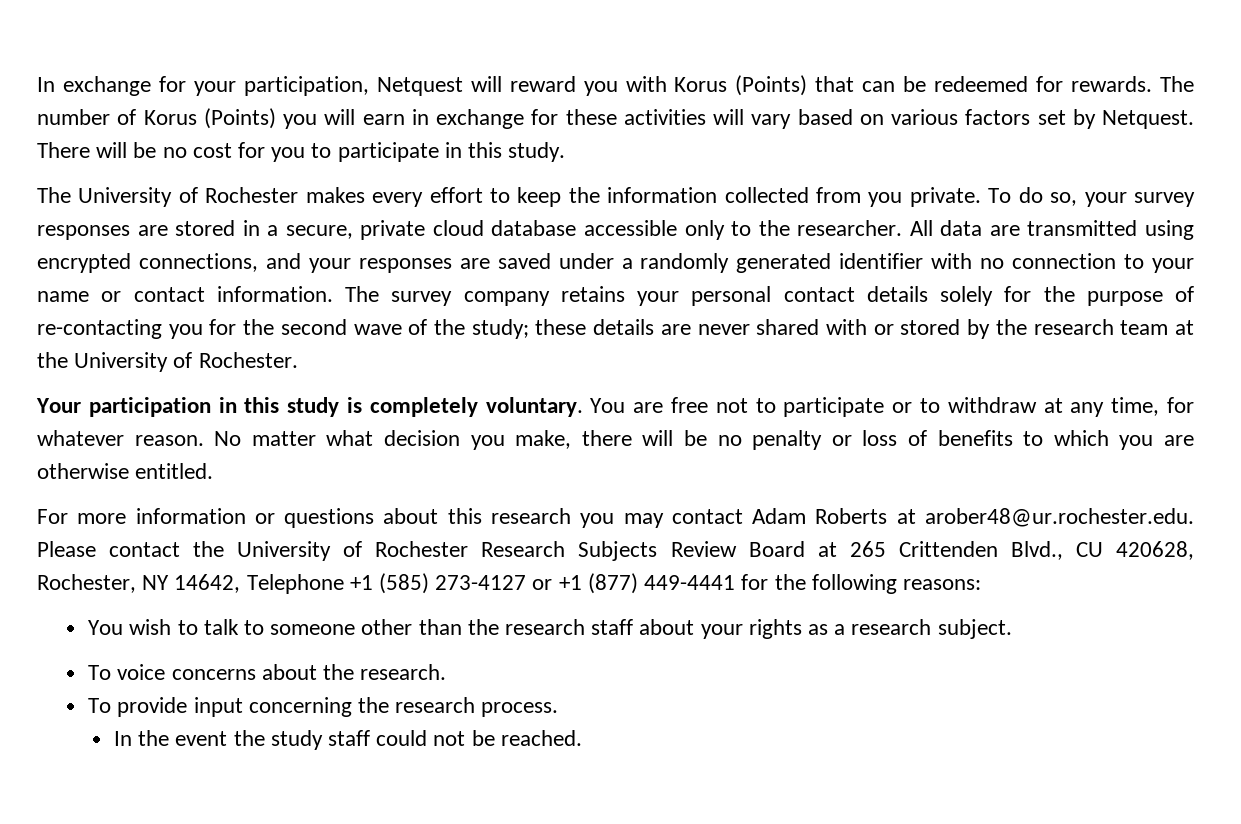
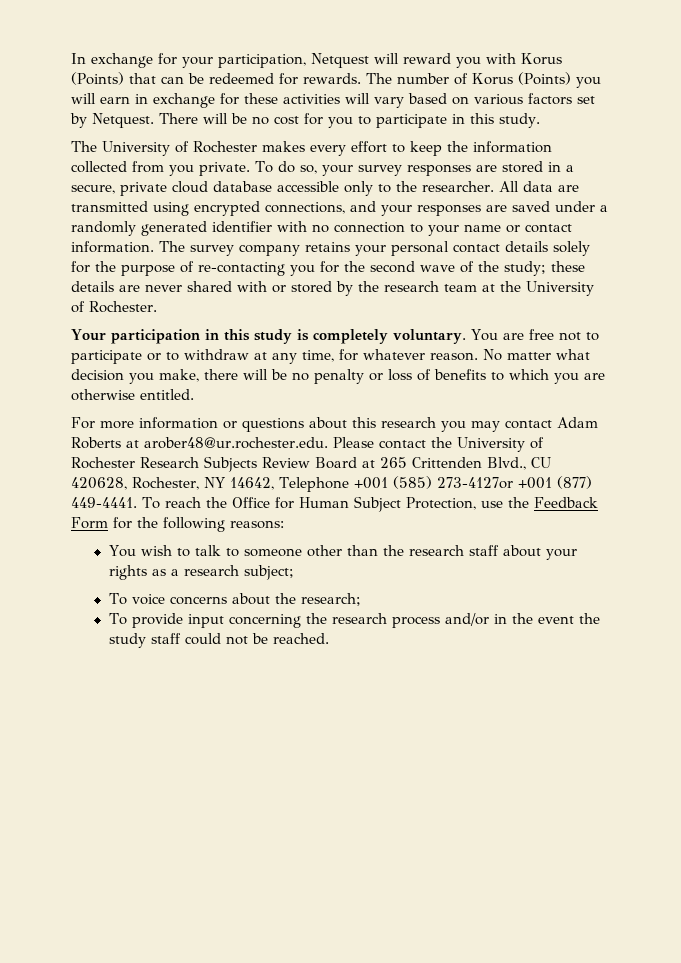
- For more information or questions about this research you may contact Adam Roberts at arober48@ur.rochester.edu. Please contact the University of Rochester Research Subjects Review Board at 265 Crittenden Blvd., CU 420628, Rochester, NY 14642, Telephone +1 (585) 273-4127 or +1 (877) 449-4441 for the following reasons:
+ For more information or questions about this research you may contact Adam Roberts at arober48@ur.rochester.edu. Please contact the University of Rochester Research Subjects Review Board at 265 Crittenden Blvd., CU 420628, Rochester, NY 14642, Telephone +001 (585) 273-4127or +001 (877) 449-4441. To reach the Office for Human Subject Protection, use the Feedback Form for the following reasons:
- You wish to talk to someone other than the research staff about your rights as a research subject.
+ You wish to talk to someone other than the research staff about your rights as a research subject;
- To voice concerns about the research.
+ To voice concerns about the research;
- To provide input concerning the research process.
- In the event the study staff could not be reached.
+ To provide input concerning the research process and/or in the event the study staff could not be reached.

